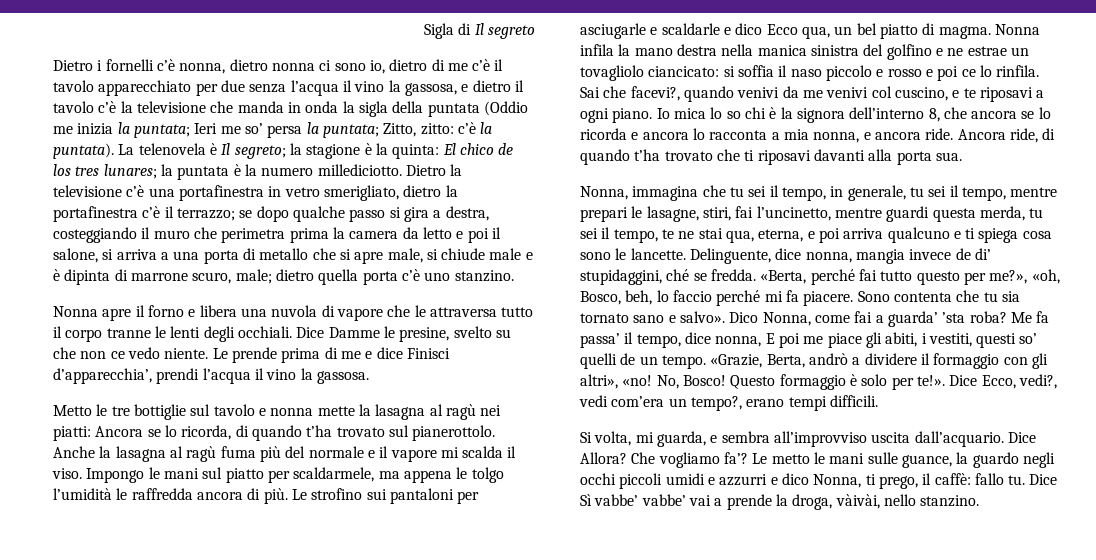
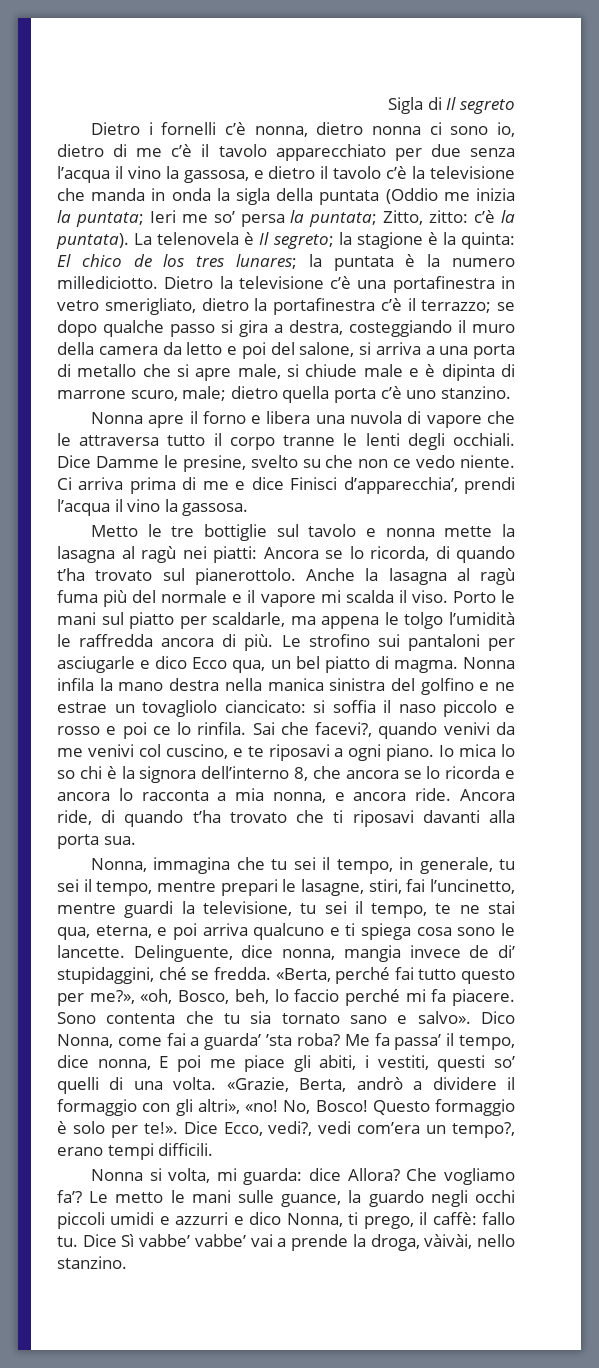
- Dietro la televisione c’è una portafinestra in vetro smerigliato, dietro la portafinestra c’è il terrazzo; se dopo qualche passo si gira a destra, costeggiando il muro che perimetra prima la camera da letto e poi il salone, si arriva a una porta di metallo che si apre male, si chiude male e è dipinta di marrone scuro, male; dietro quella porta c’è uno stanzino.
+ Dietro la televisione c’è una portafinestra in vetro smerigliato, dietro la portafinestra c’è il terrazzo; se dopo qualche passo si gira a destra, costeggiando il muro della camera da letto e poi del salone, si arriva a una porta di metallo che si apre male, si chiude male e è dipinta di marrone scuro, male; dietro quella porta c’è uno stanzino.
- Le prende prima di me e dice Finisci d’apparecchia’, prendi l’acqua il vino la gassosa.
+ Ci arriva prima di me e dice Finisci d’apparecchia’, prendi l’acqua il vino la gassosa.
- Impongo le mani sul piatto per scaldarmele, ma appena le tolgo l’umidità le raffredda ancora di più.
+ Porto le mani sul piatto per scaldarle, ma appena le tolgo l’umidità le raffredda ancora di più.
- Le strofino sui pantaloni per asciugarle e scaldarle e dico Ecco qua, un bel piatto di magma.
+ Le strofino sui pantaloni per asciugarle e dico Ecco qua, un bel piatto di magma.
- Nonna, immagina che tu sei il tempo, in generale, tu sei il tempo, mentre prepari le lasagne, stiri, fai l’uncinetto, mentre guardi questa merda, tu sei il tempo, te ne stai qua, eterna, e poi arriva qualcuno e ti spiega cosa sono le lancette.
+ Nonna, immagina che tu sei il tempo, in generale, tu sei il tempo, mentre prepari le lasagne, stiri, fai l’uncinetto, mentre guardi la televisione, tu sei il tempo, te ne stai qua, eterna, e poi arriva qualcuno e ti spiega cosa sono le lancette.
- Me fa passa’ il tempo, dice nonna, E poi me piace gli abiti, i vestiti, questi so’ quelli de un tempo.
+ Me fa passa’ il tempo, dice nonna, E poi me piace gli abiti, i vestiti, questi so’ quelli di una volta.
- Si volta, mi guarda, e sembra all’improvviso uscita dall’acquario. Dice Allora?
+ Nonna si volta, mi guarda: dice Allora?

